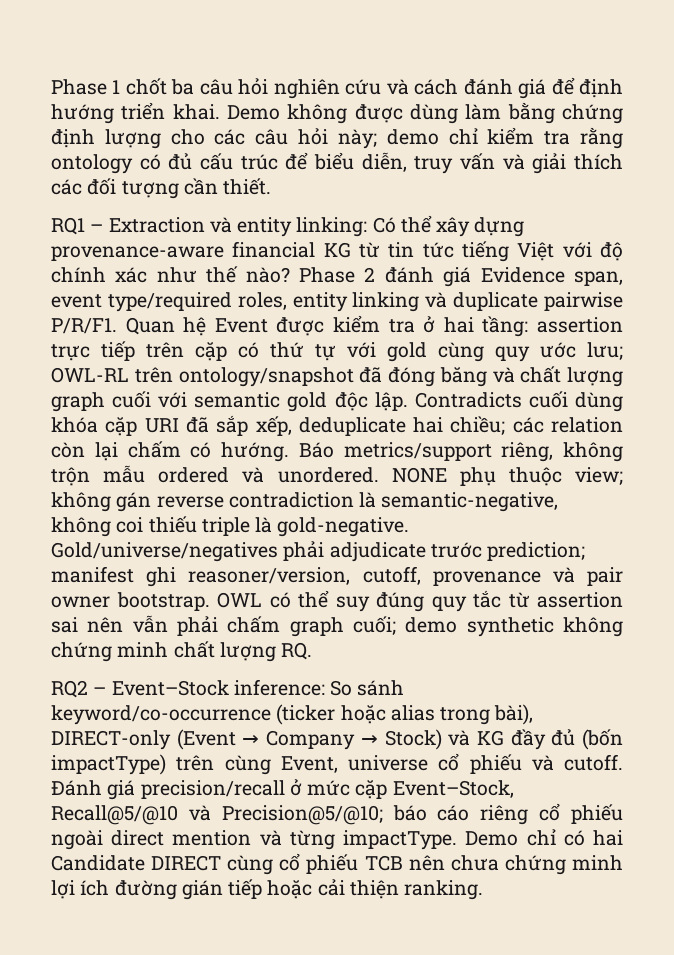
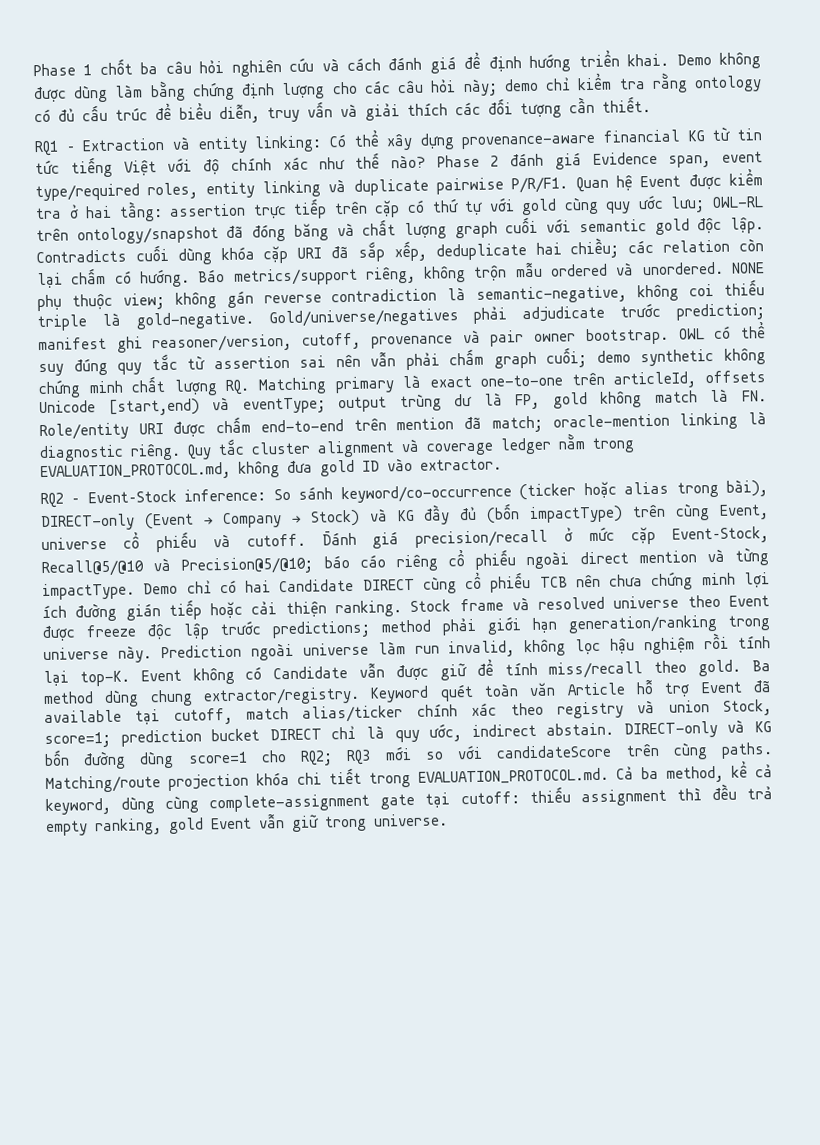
- OWL có thể suy đúng quy tắc từ assertion sai nên vẫn phải chấm graph cuối; demo synthetic không chứng minh chất lượng RQ.
+ OWL có thể suy đúng quy tắc từ assertion sai nên vẫn phải chấm graph cuối; demo synthetic không chứng minh chất lượng RQ. Matching primary là exact one-to-one trên articleId, offsets Unicode [start,end) và eventType; output trùng dư là FP, gold không match là FN. Role/entity URI được chấm end-to-end trên mention đã match; oracle-mention linking là diagnostic riêng. Quy tắc cluster alignment và coverage ledger nằm trong EVALUATION_PROTOCOL.md, không đưa gold ID vào extractor.
+ Stock frame và resolved universe theo Event được freeze độc lập trước predictions; method phải giới hạn generation/ranking trong universe này. Prediction ngoài universe làm run invalid, không lọc hậu nghiệm rồi tính lại top-K. Event không có Candidate vẫn được giữ để tính miss/recall theo gold. Ba method dùng chung extractor/registry. Keyword quét toàn văn Article hỗ trợ Event đã available tại cutoff, match alias/ticker chính xác theo registry và union Stock, score=1; prediction bucket DIRECT chỉ là quy ước, indirect abstain. DIRECT-only và KG bốn đường dùng score=1 cho RQ2; RQ3 mới so với candidateScore trên cùng paths. Matching/route projection khóa chi tiết trong EVALUATION_PROTOCOL.md. Cả ba method, kể cả keyword, dùng cùng complete-assignment gate tại cutoff: thiếu assignment thì đều trả empty ranking, gold Event vẫn giữ trong universe.

